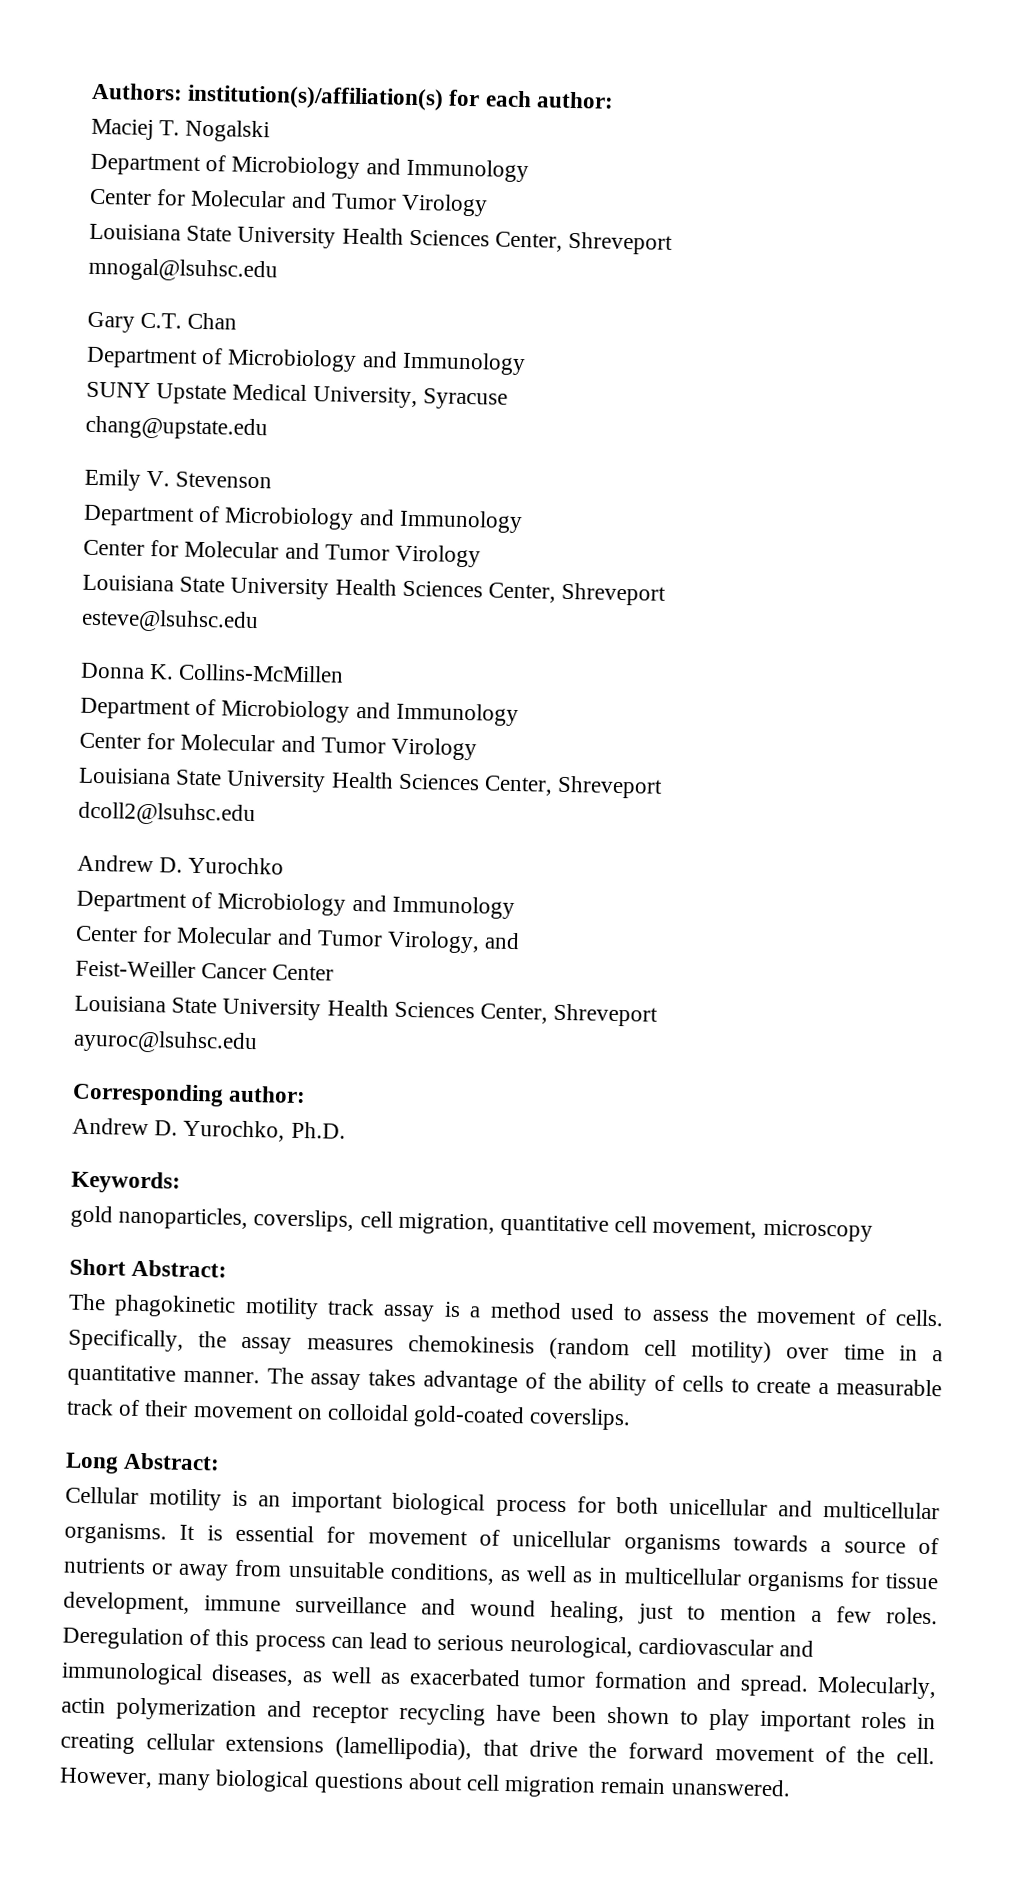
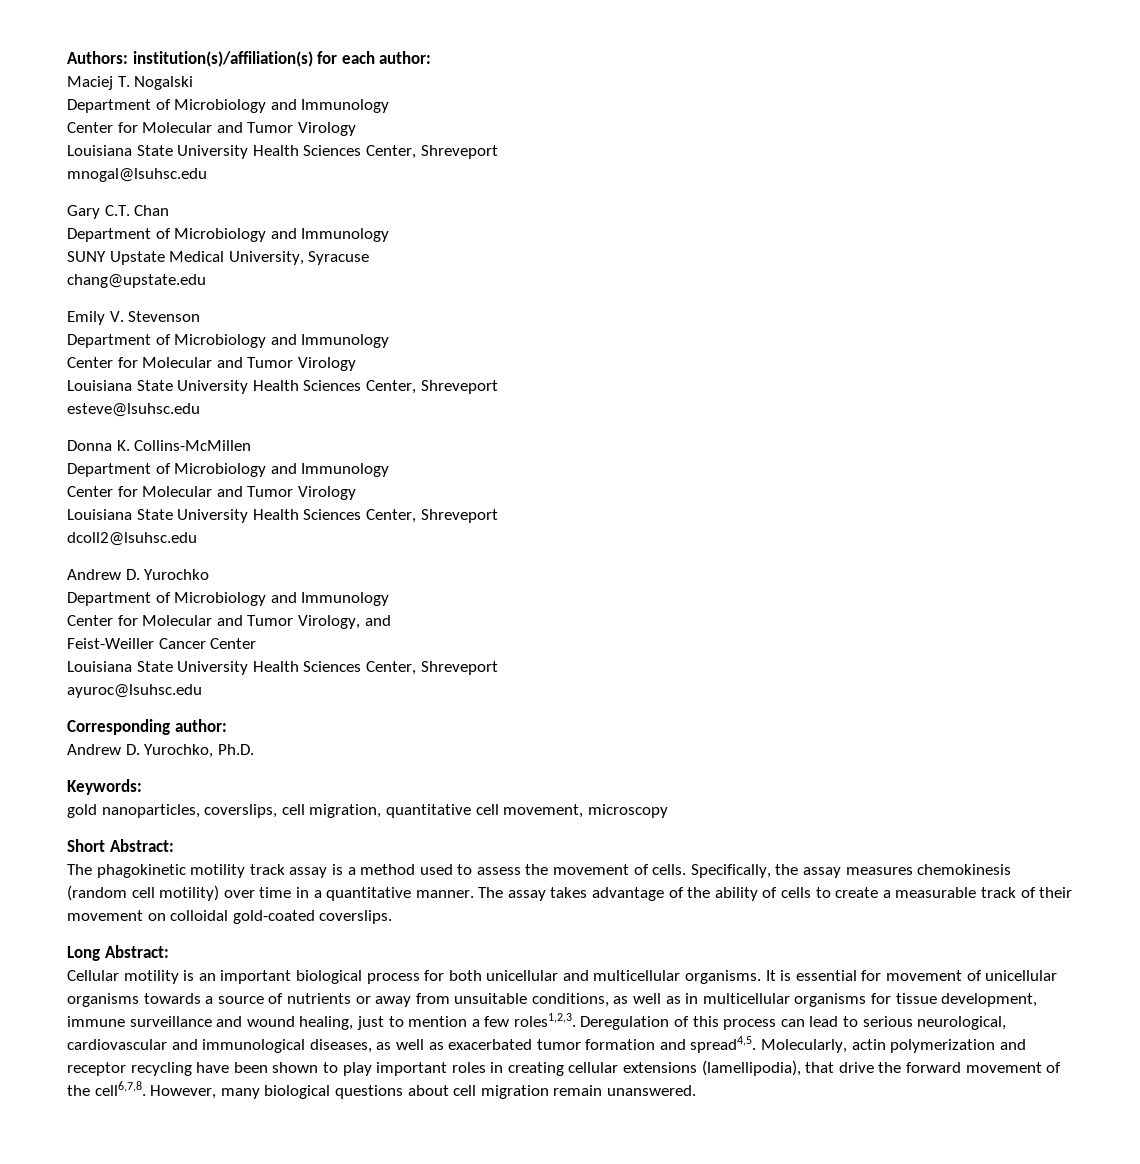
- It is essential for movement of unicellular organisms towards a source of nutrients or away from unsuitable conditions, as well as in multicellular organisms for tissue development, immune surveillance and wound healing, just to mention a few roles.
+ It is essential for movement of unicellular organisms towards a source of nutrients or away from unsuitable conditions, as well as in multicellular organisms for tissue development, immune surveillance and wound healing, just to mention a few roles1,2,3.
- Deregulation of this process can lead to serious neurological, cardiovascular and immunological diseases, as well as exacerbated tumor formation and spread.
+ Deregulation of this process can lead to serious neurological, cardiovascular and immunological diseases, as well as exacerbated tumor formation and spread4,5.
- Molecularly, actin polymerization and receptor recycling have been shown to play important roles in creating cellular extensions (lamellipodia), that drive the forward movement of the cell.
+ Molecularly, actin polymerization and receptor recycling have been shown to play important roles in creating cellular extensions (lamellipodia), that drive the forward movement of the cell6,7,8.

